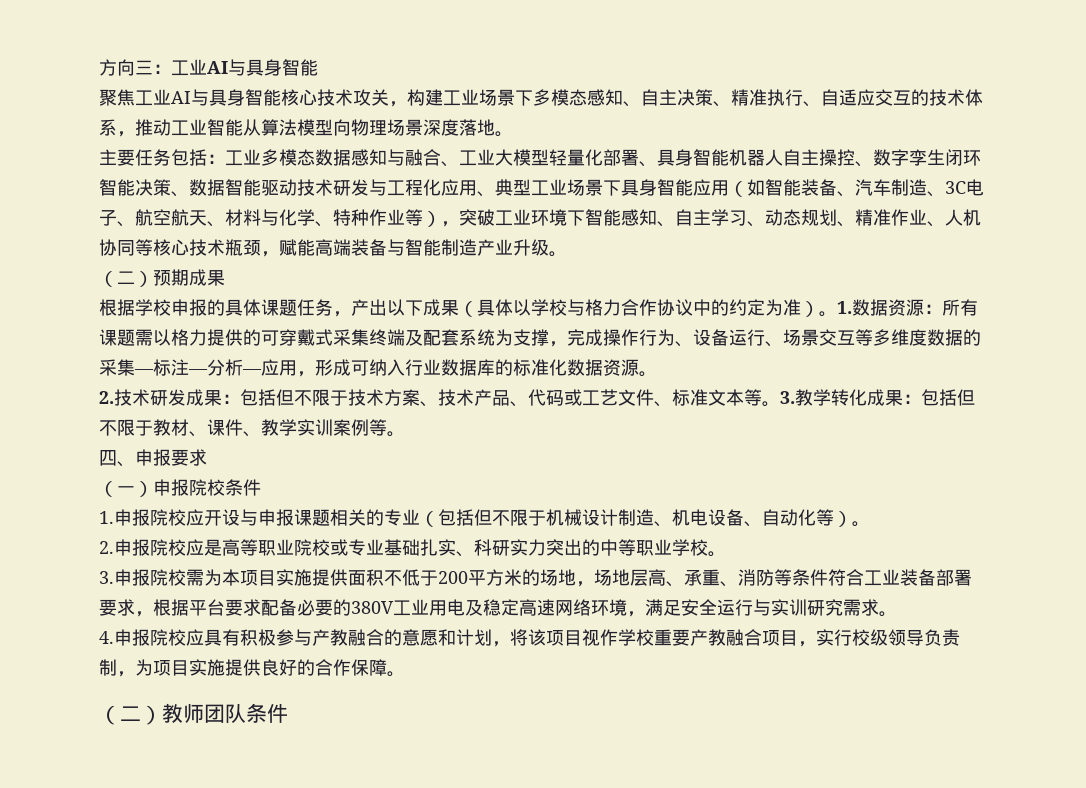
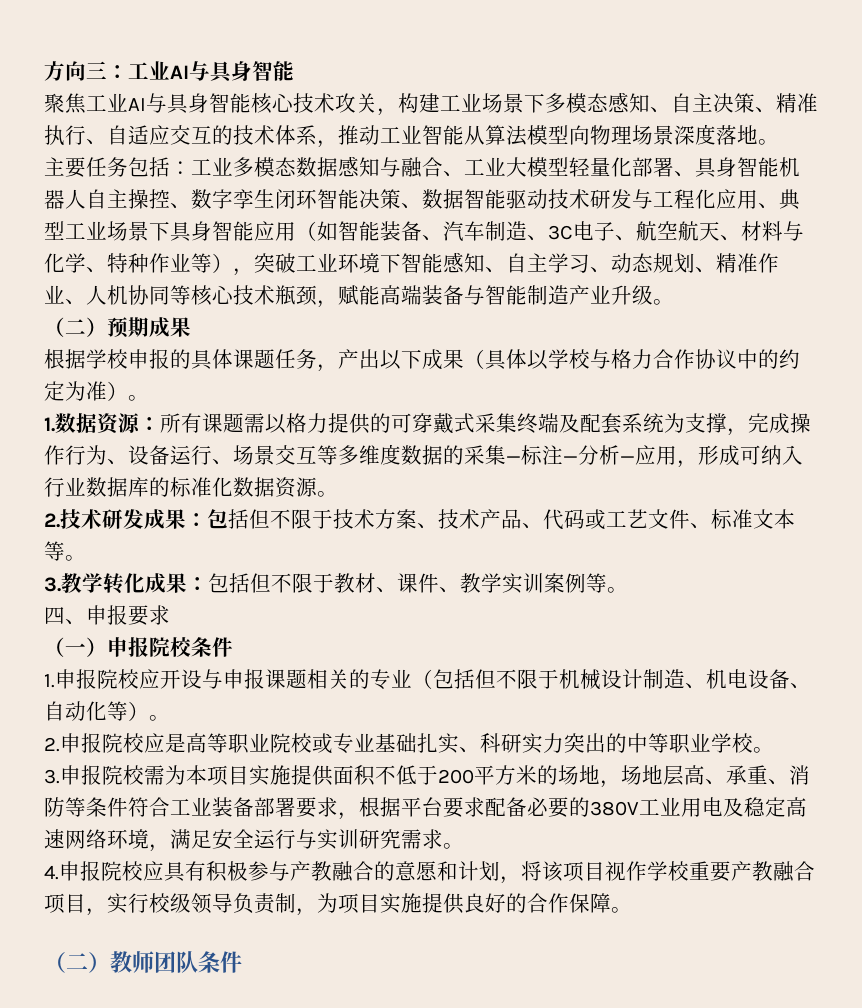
- 根据学校申报的具体课题任务，产出以下成果（具体以学校与格力合作协议中的约定为准）。1.数据资源：
+ 根据学校申报的具体课题任务，产出以下成果（具体以学校与格力合作协议中的约定为准）。
+ 1.数据资源：
- 2.技术研发成果：包括但不限于技术方案、技术产品、代码或工艺文件、标准文本等。3.教学转化成果：包括但不限于教材、课件、教学实训案例等。
+ 2.技术研发成果：包括但不限于技术方案、技术产品、代码或工艺文件、标准文本等。
+ 3.教学转化成果：包括但不限于教材、课件、教学实训案例等。

